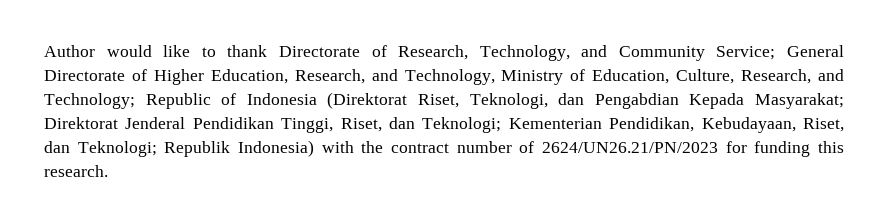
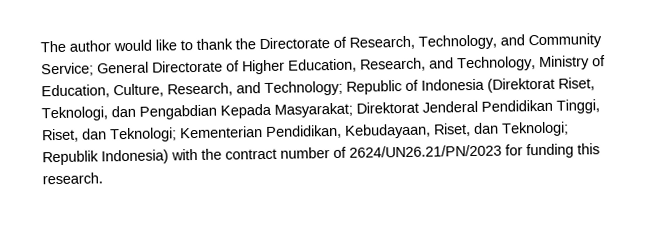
- Author would like to thank Directorate of Research, Technology, and Community Service;
+ The author would like to thank the Directorate of Research, Technology, and Community Service;

